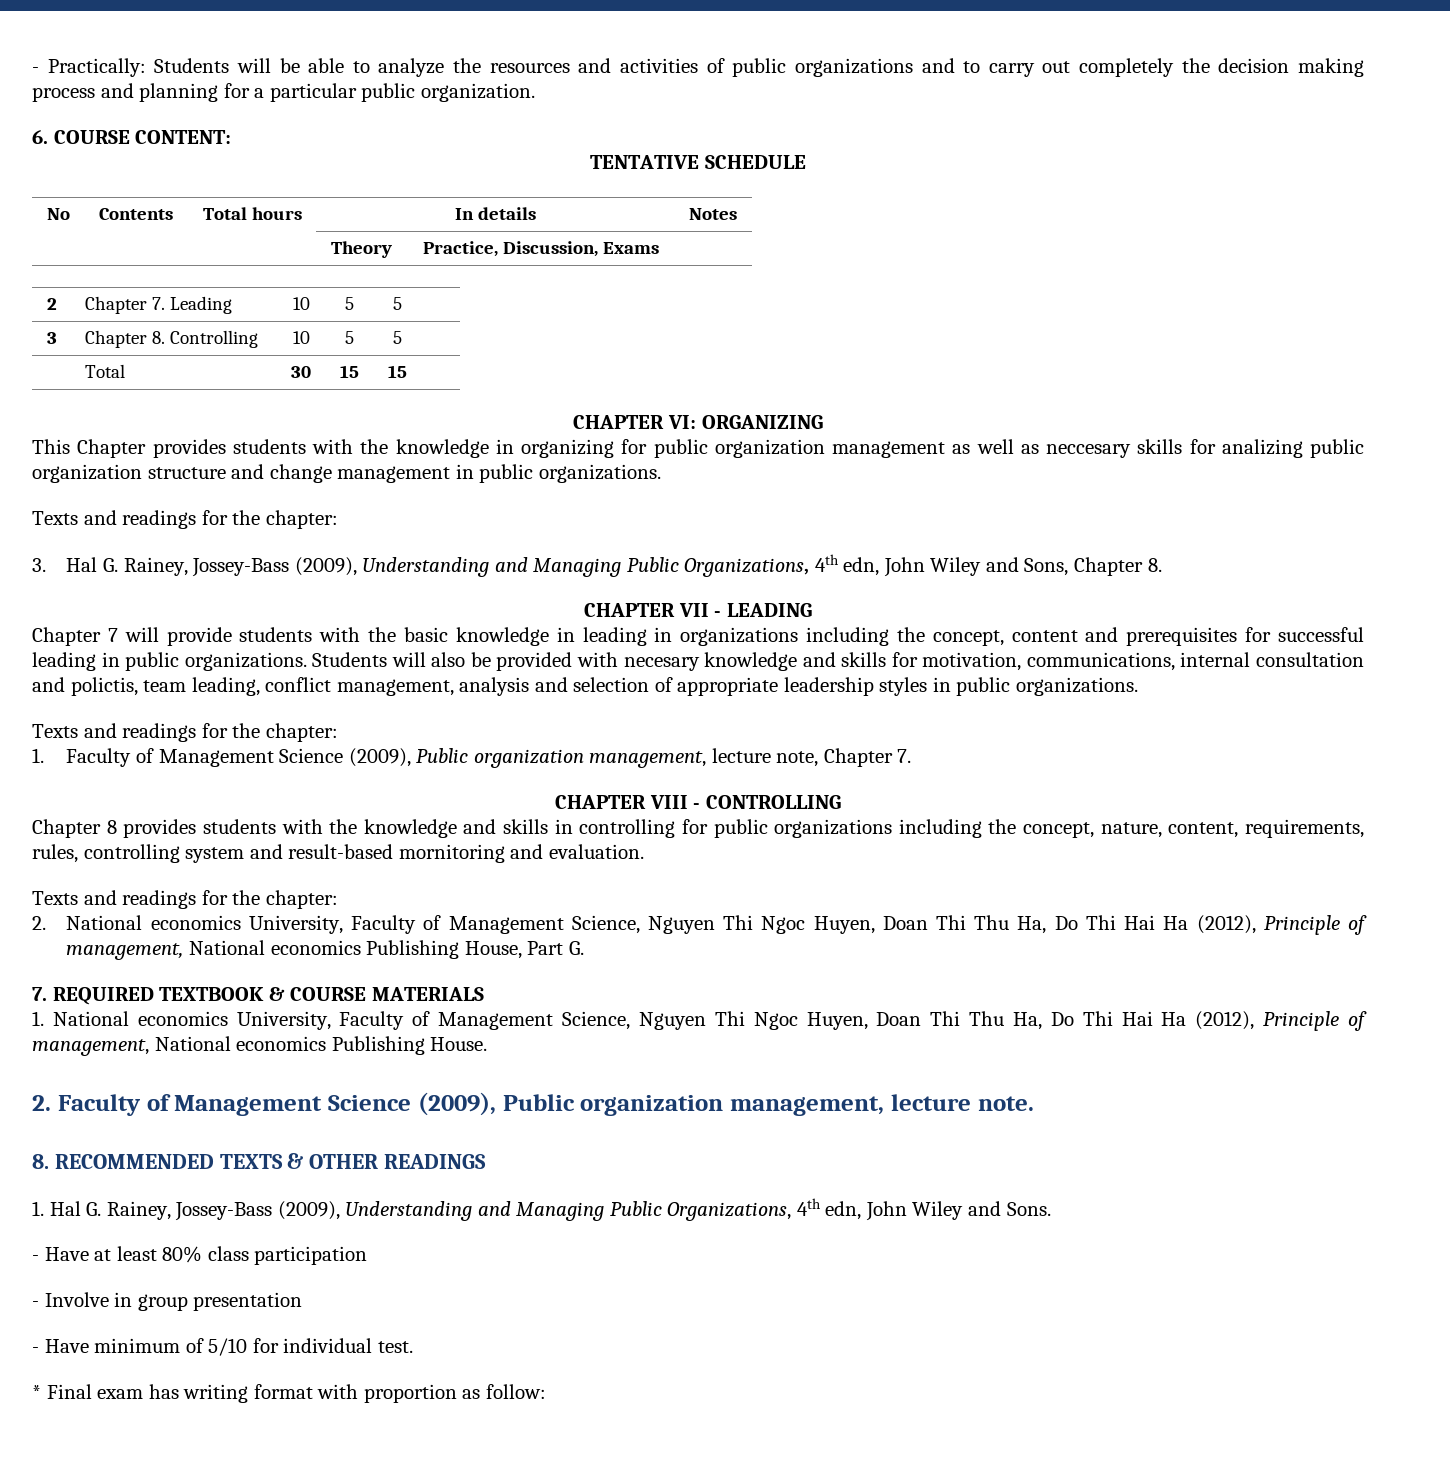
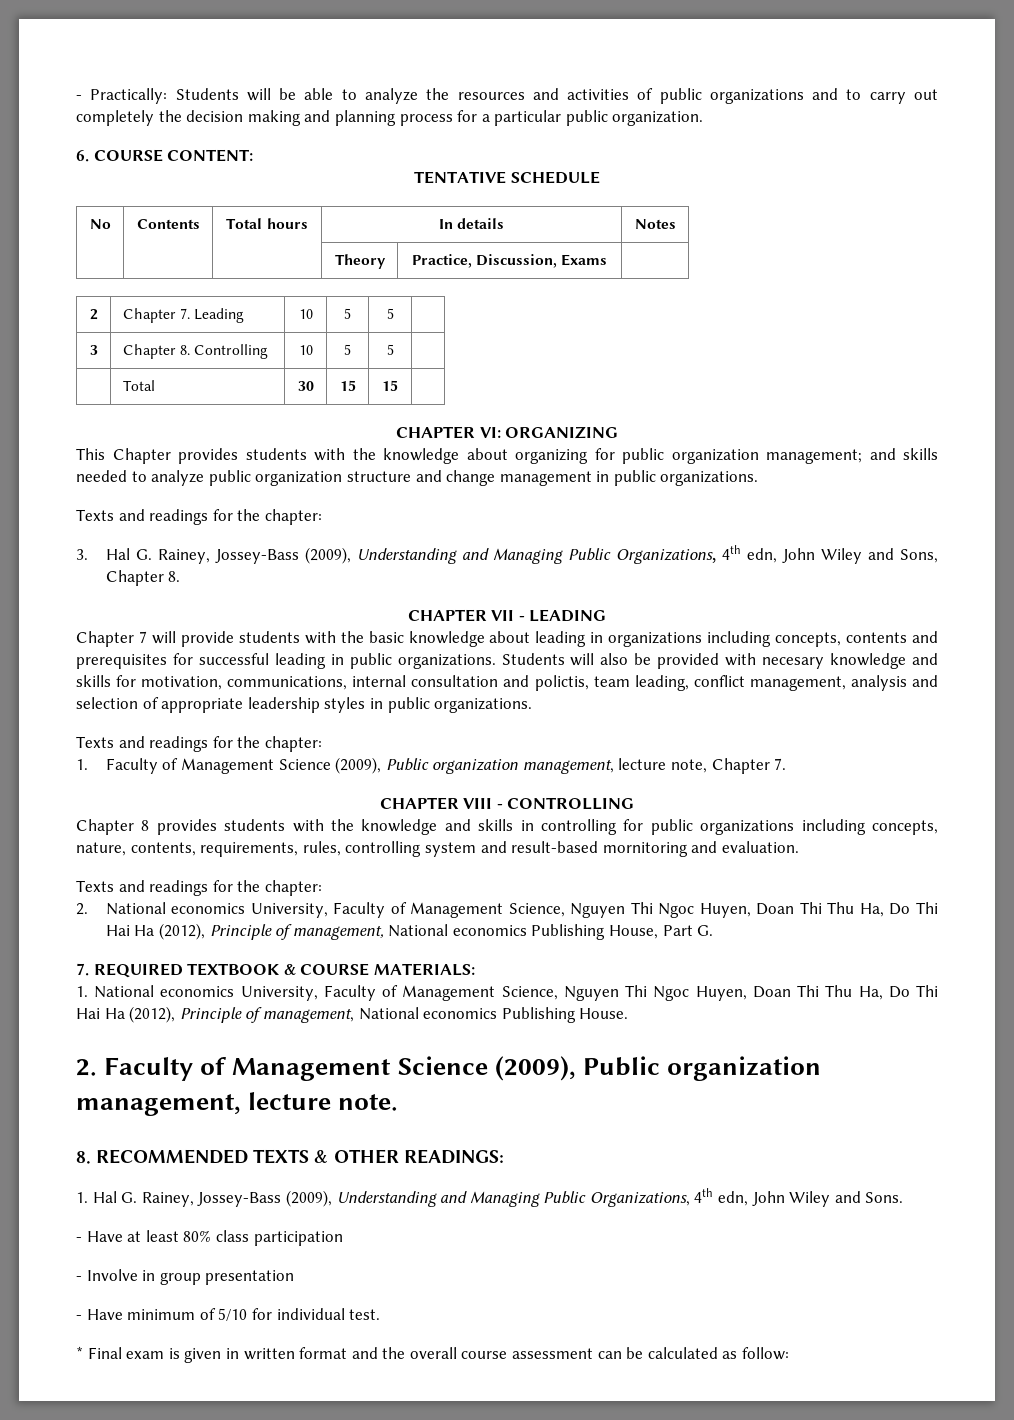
- - Practically: Students will be able to analyze the resources and activities of public organizations and to carry out completely the decision making process and planning for a particular public organization.
+ - Practically: Students will be able to analyze the resources and activities of public organizations and to carry out completely the decision making and planning process for a particular public organization.
- This Chapter provides students with the knowledge in organizing for public organization management as well as neccesary skills for analizing public organization structure and change management in public organizations.
+ This Chapter provides students with the knowledge about organizing for public organization management; and skills needed to analyze public organization structure and change management in public organizations.
- Chapter 7 will provide students with the basic knowledge in leading in organizations including the concept, content and prerequisites for successful leading in public organizations.
+ Chapter 7 will provide students with the basic knowledge about leading in organizations including concepts, contents and prerequisites for successful leading in public organizations.
- Chapter 8 provides students with the knowledge and skills in controlling for public organizations including the concept, nature, content, requirements, rules, controlling system and result-based mornitoring and evaluation.
+ Chapter 8 provides students with the knowledge and skills in controlling for public organizations including concepts, nature, contents, requirements, rules, controlling system and result-based mornitoring and evaluation.
- 7. REQUIRED TEXTBOOK & COURSE MATERIALS
+ 7. REQUIRED TEXTBOOK & COURSE MATERIALS:
- 8. RECOMMENDED TEXTS & OTHER READINGS
+ 8. RECOMMENDED TEXTS & OTHER READINGS:
- * Final exam has writing format with proportion as follow:
+ * Final exam is given in written format and the overall course assessment can be calculated as follow:

